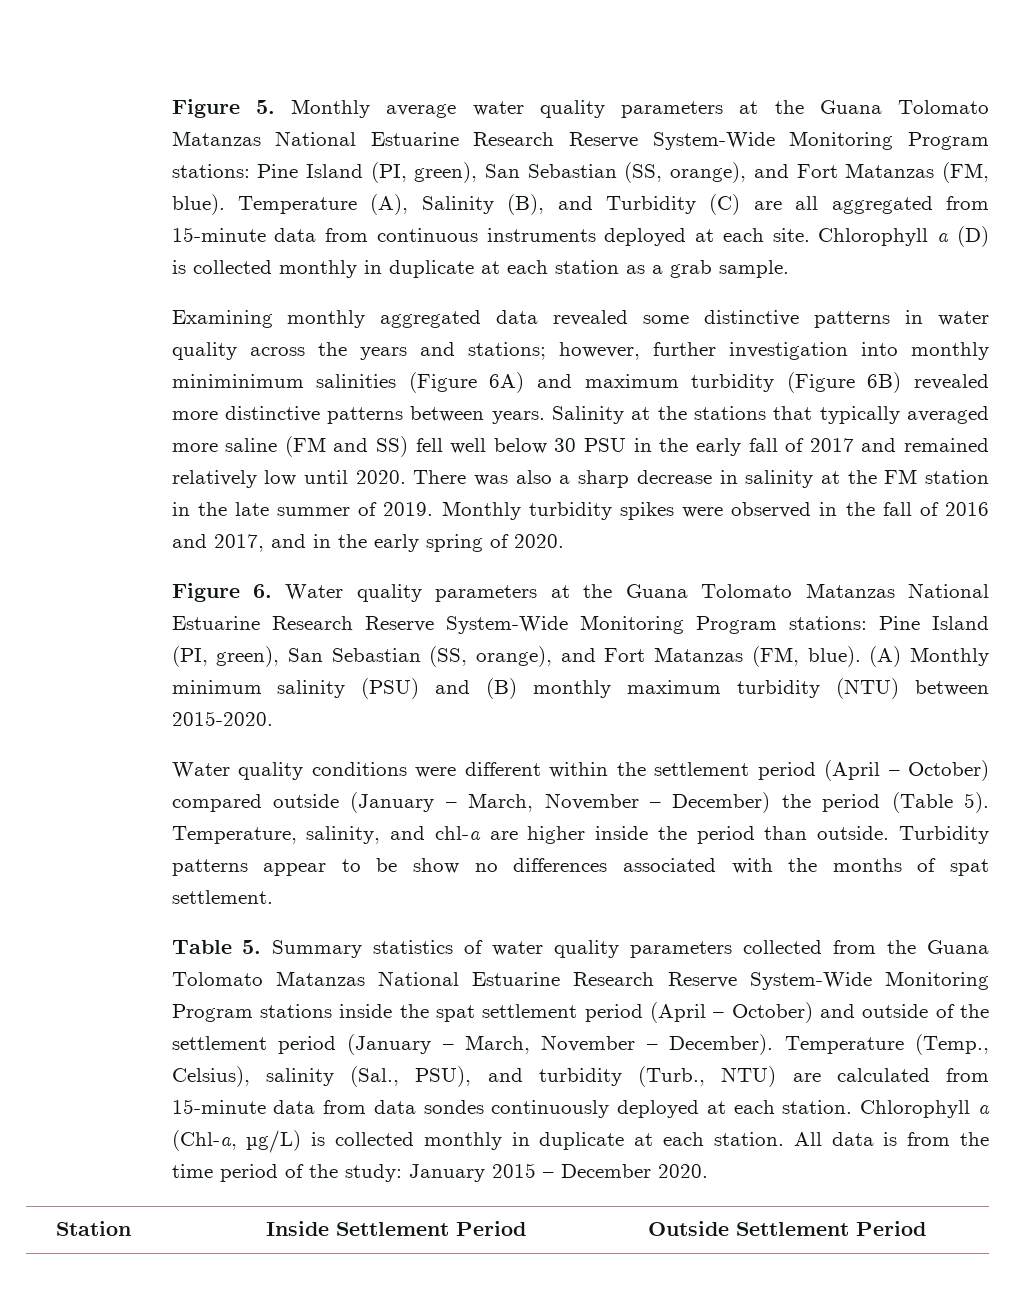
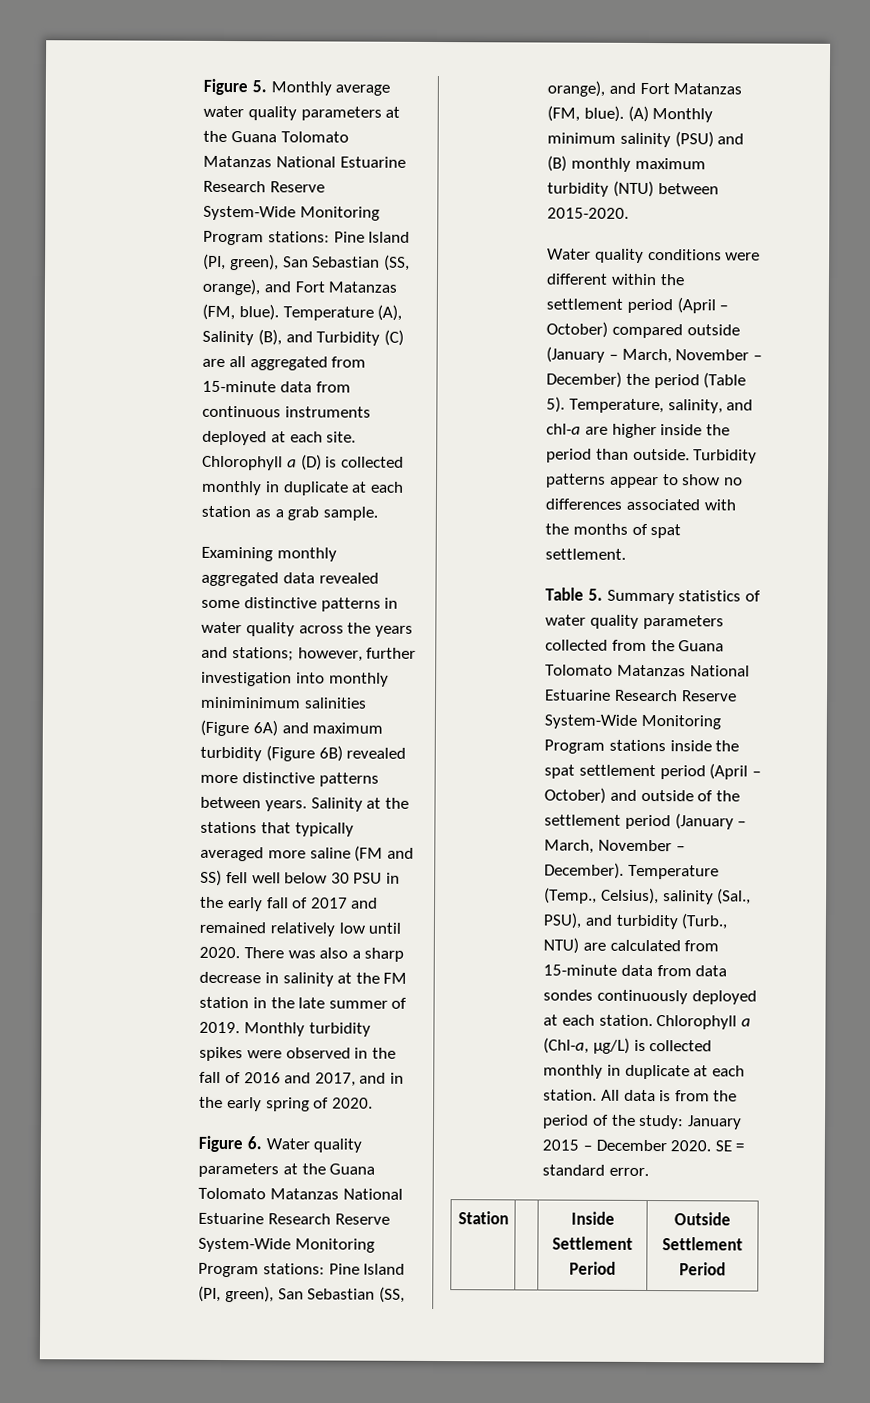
- Turbidity patterns appear to be show no differences associated with the months of spat settlement.
+ Turbidity patterns appear to show no differences associated with the months of spat settlement.
- All data is from the time period of the study: January 2015 – December 2020.
+ All data is from the period of the study: January 2015 – December 2020. SE = standard error.

